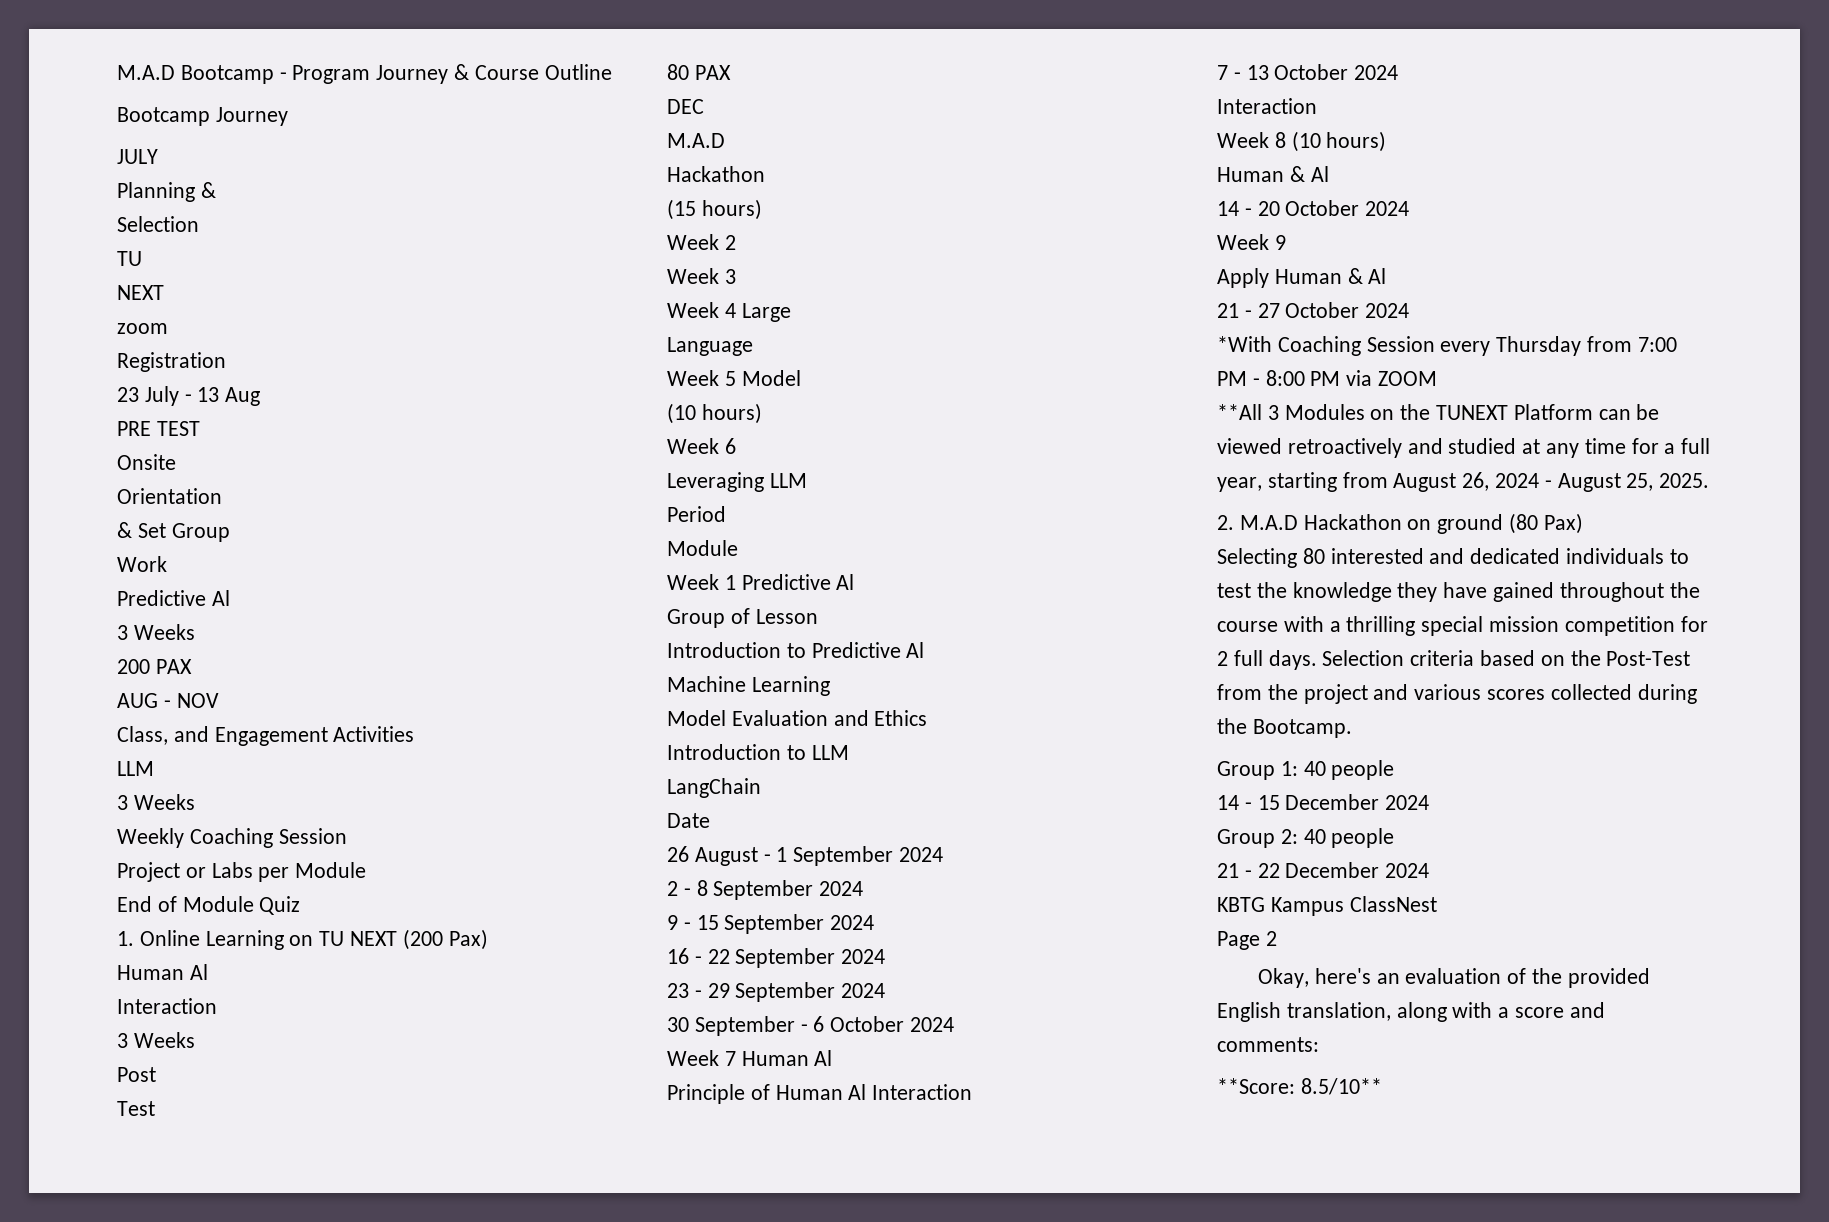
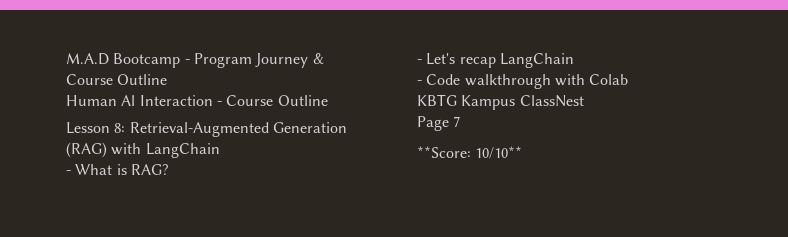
- Bootcamp Journey
- JULY
- Planning &
- Selection
- TU
- NEXT
- zoom
- Registration
- 23 July - 13 Aug
- PRE TEST
- Onsite
- Orientation
- & Set Group
- Work
- Predictive Al
- 3 Weeks
- 200 PAX
- AUG - NOV
- Class, and Engagement Activities
- LLM
- 3 Weeks
- Weekly Coaching Session
- Project or Labs per Module
- End of Module Quiz
- 1. Online Learning on TU NEXT (200 Pax)
- Human Al
- Interaction
- 3 Weeks
- Post
- Test
- 80 PAX
- DEC
- M.A.D
- Hackathon
- (15 hours)
- Week 2
- Week 3
- Week 4 Large
- Language
- Week 5 Model
- (10 hours)
- Week 6
- Leveraging LLM
- Period
- Module
- Week 1 Predictive Al
- Group of Lesson
- Introduction to Predictive Al
- Machine Learning
- Model Evaluation and Ethics
- Introduction to LLM
- LangChain
- Date
- 26 August - 1 September 2024
- 2 - 8 September 2024
- 9 - 15 September 2024
- 16 - 22 September 2024
- 23 - 29 September 2024
- 30 September - 6 October 2024
- Week 7 Human Al
- Principle of Human Al Interaction
- 7 - 13 October 2024
- Interaction
- Week 8 (10 hours)
- Human & Al
- 14 - 20 October 2024
- Week 9
- Apply Human & Al
- 21 - 27 October 2024
- *With Coaching Session every Thursday from 7:00 PM - 8:00 PM via ZOOM
- **All 3 Modules on the TUNEXT Platform can be viewed retroactively and studied at any time for a full year, starting from August 26, 2024 - August 25, 2025.
- 2. M.A.D Hackathon on ground (80 Pax)
- Selecting 80 interested and dedicated individuals to test the knowledge they have gained throughout the course with a thrilling special mission competition for 2 full days. Selection criteria based on the Post-Test from the project and various scores collected during the Bootcamp.
- Group 1: 40 people
- 14 - 15 December 2024
- Group 2: 40 people
- 21 - 22 December 2024
+ Human Al Interaction - Course Outline
+ Lesson 8: Retrieval-Augmented Generation (RAG) with LangChain
+ - What is RAG?
+ - Let's recap LangChain
+ - Code walkthrough with Colab
  KBTG Kampus ClassNest
- Page 2
- Okay, here's an evaluation of the provided English translation, along with a score and comments:
+ Page 7
- **Score: 8.5/10**
+ **Score: 10/10**

